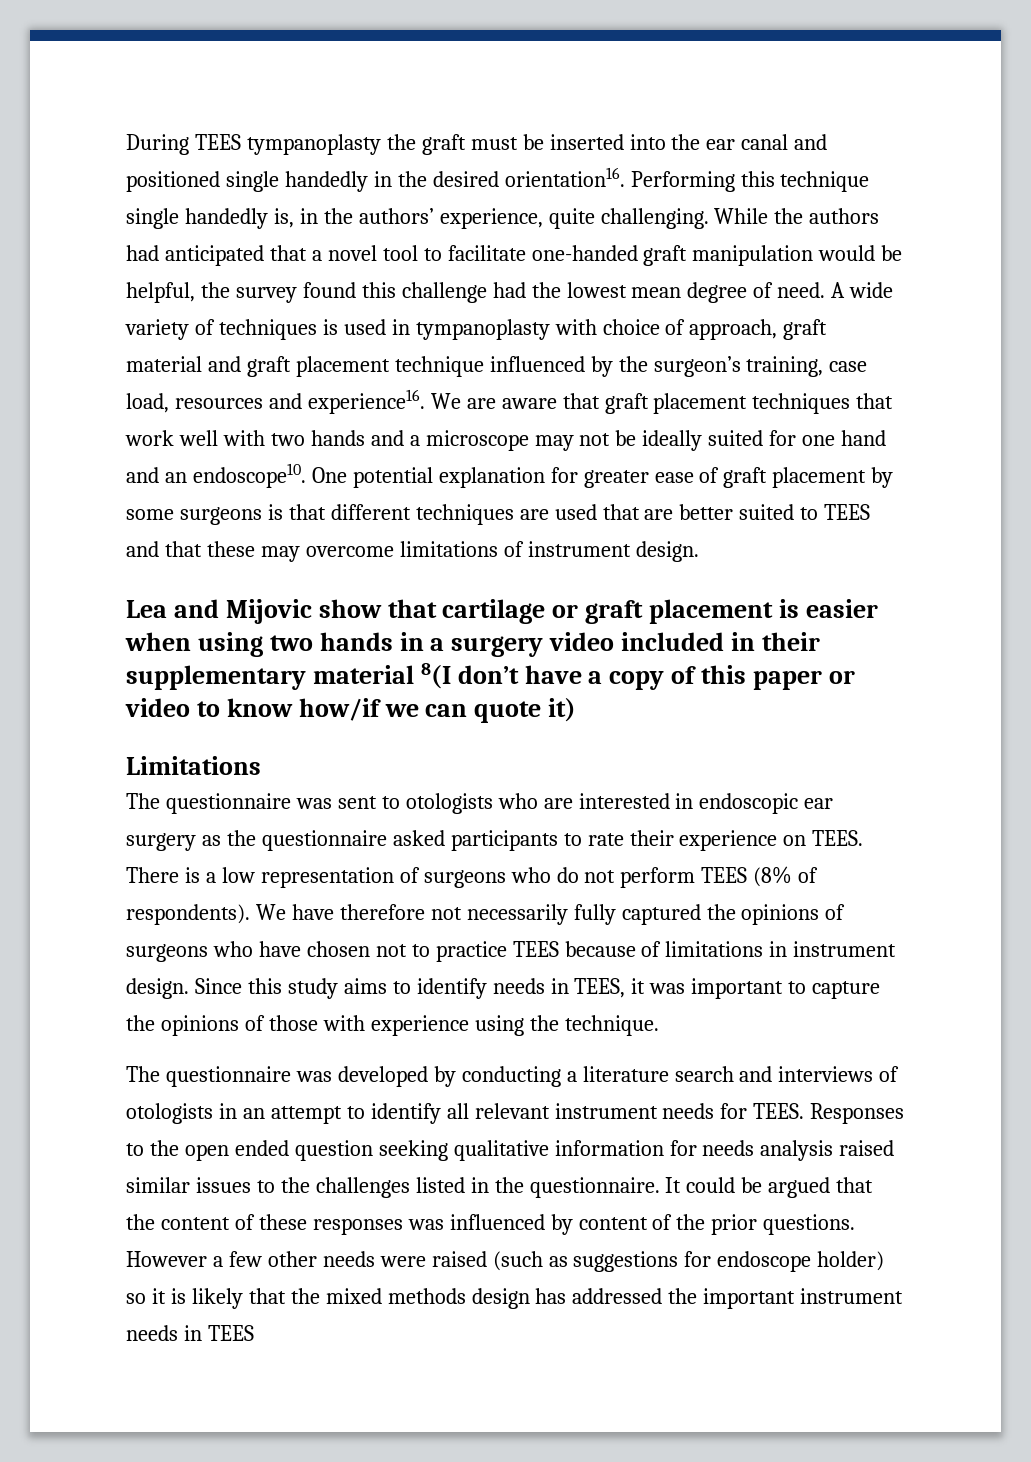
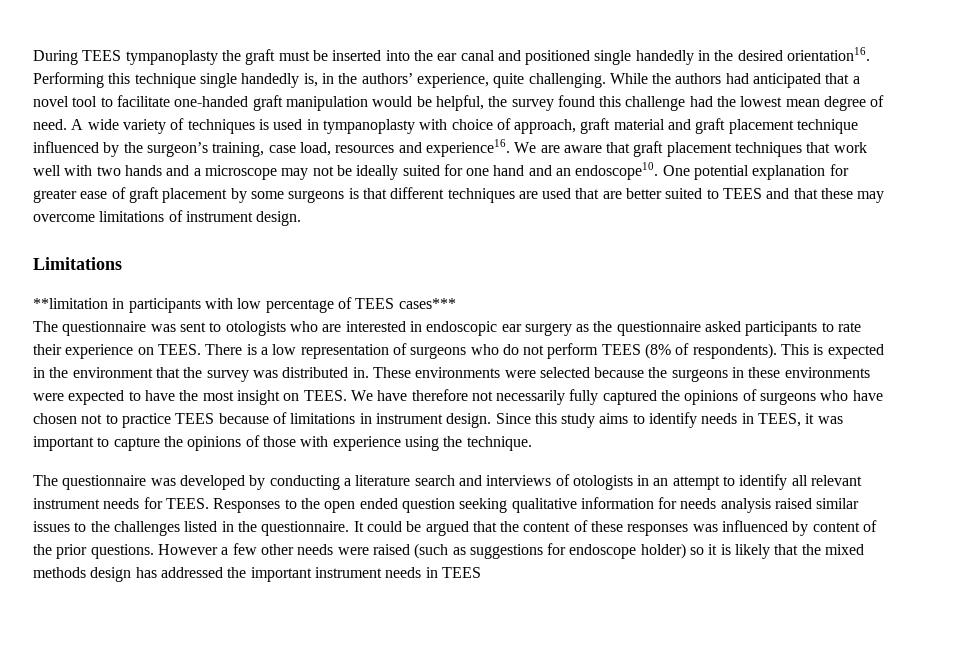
- Lea and Mijovic show that cartilage or graft placement is easier when using two hands in a surgery video included in their supplementary material 8(I don’t have a copy of this paper or video to know how/if we can quote it)
  Limitations
+ **limitation in participants with low percentage of TEES cases***
+ This is expected in the environment that the survey was distributed in. These environments were selected because the surgeons in these environments were expected to have the most insight on TEES.

